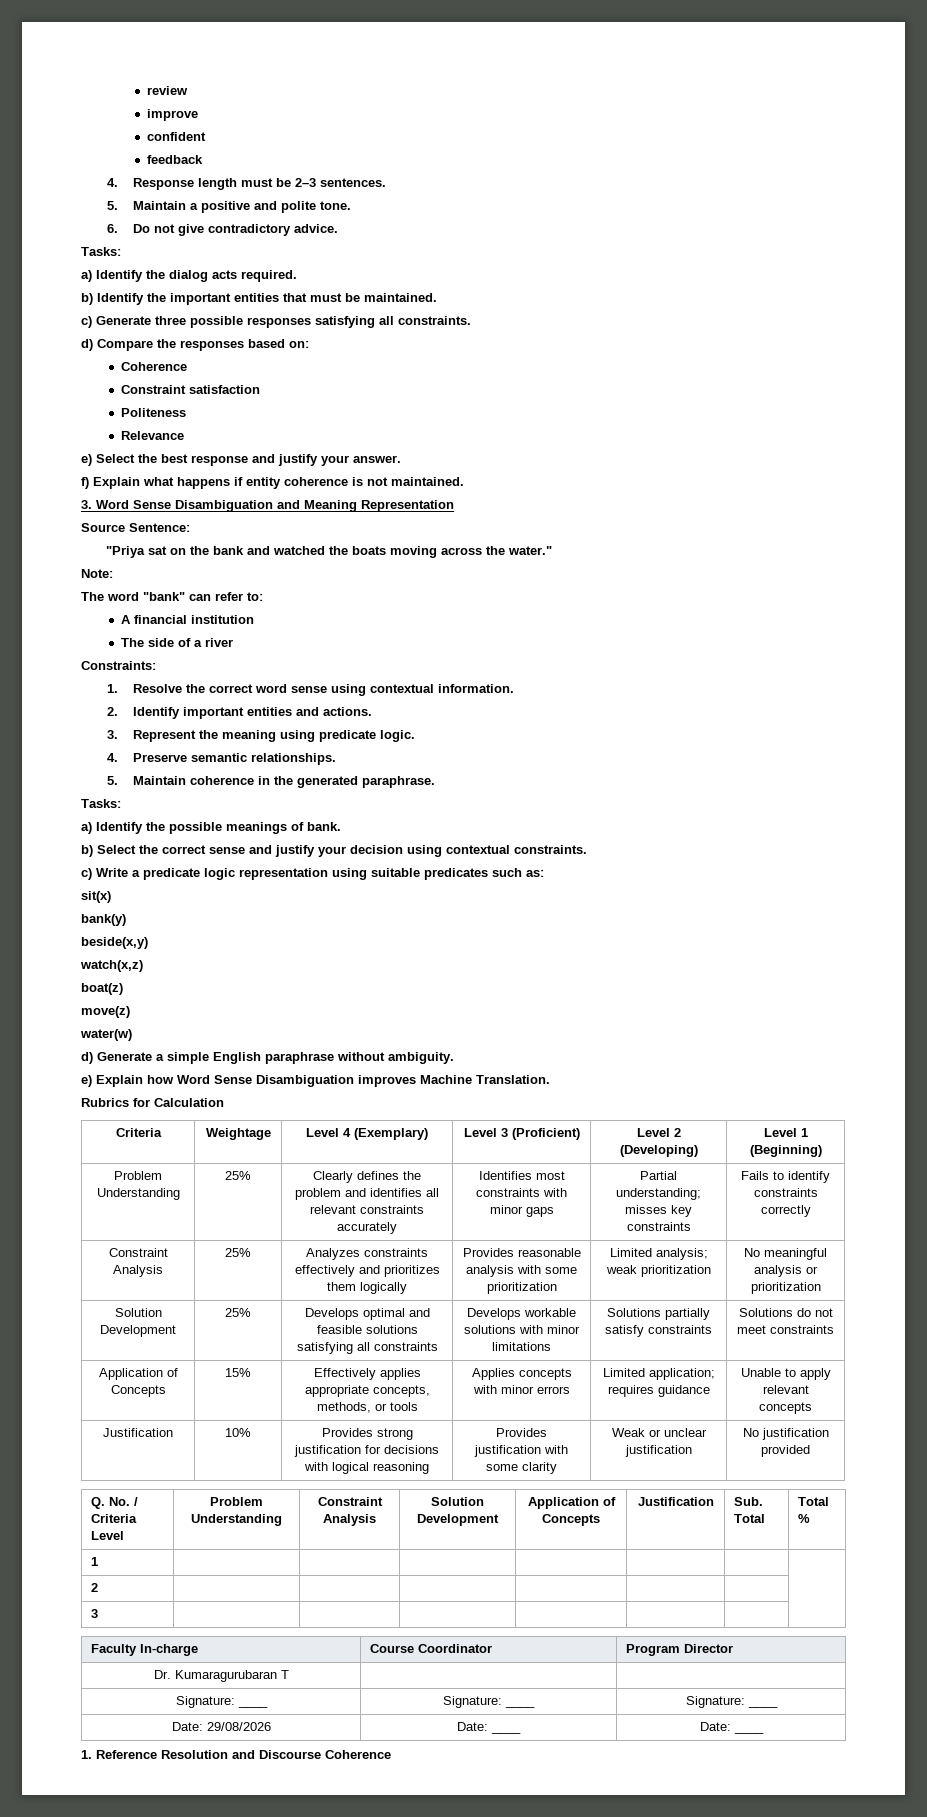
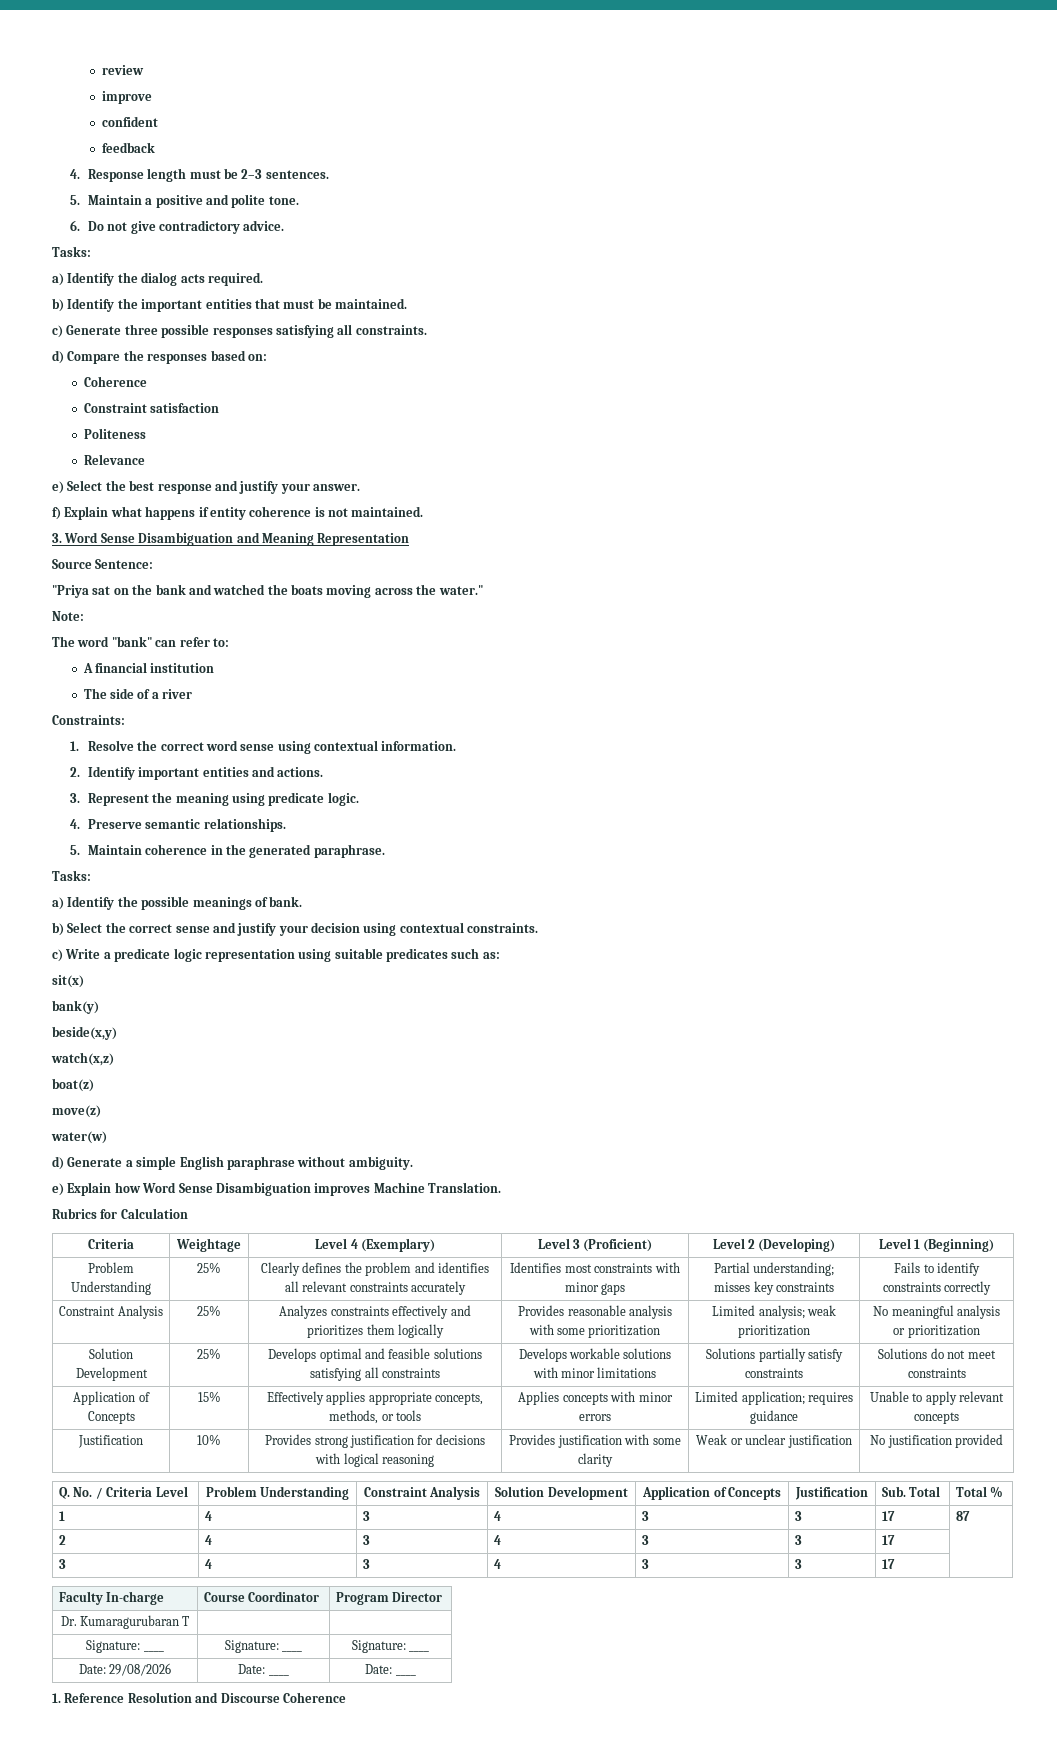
- 1 | | | | | | |
- 2 | | | | | | |
- 3 | | | | | | |
+ 1 | 4 | 3 | 4 | 3 | 3 | 17 | 87
+ 2 | 4 | 3 | 4 | 3 | 3 | 17 |
+ 3 | 4 | 3 | 4 | 3 | 3 | 17 |

